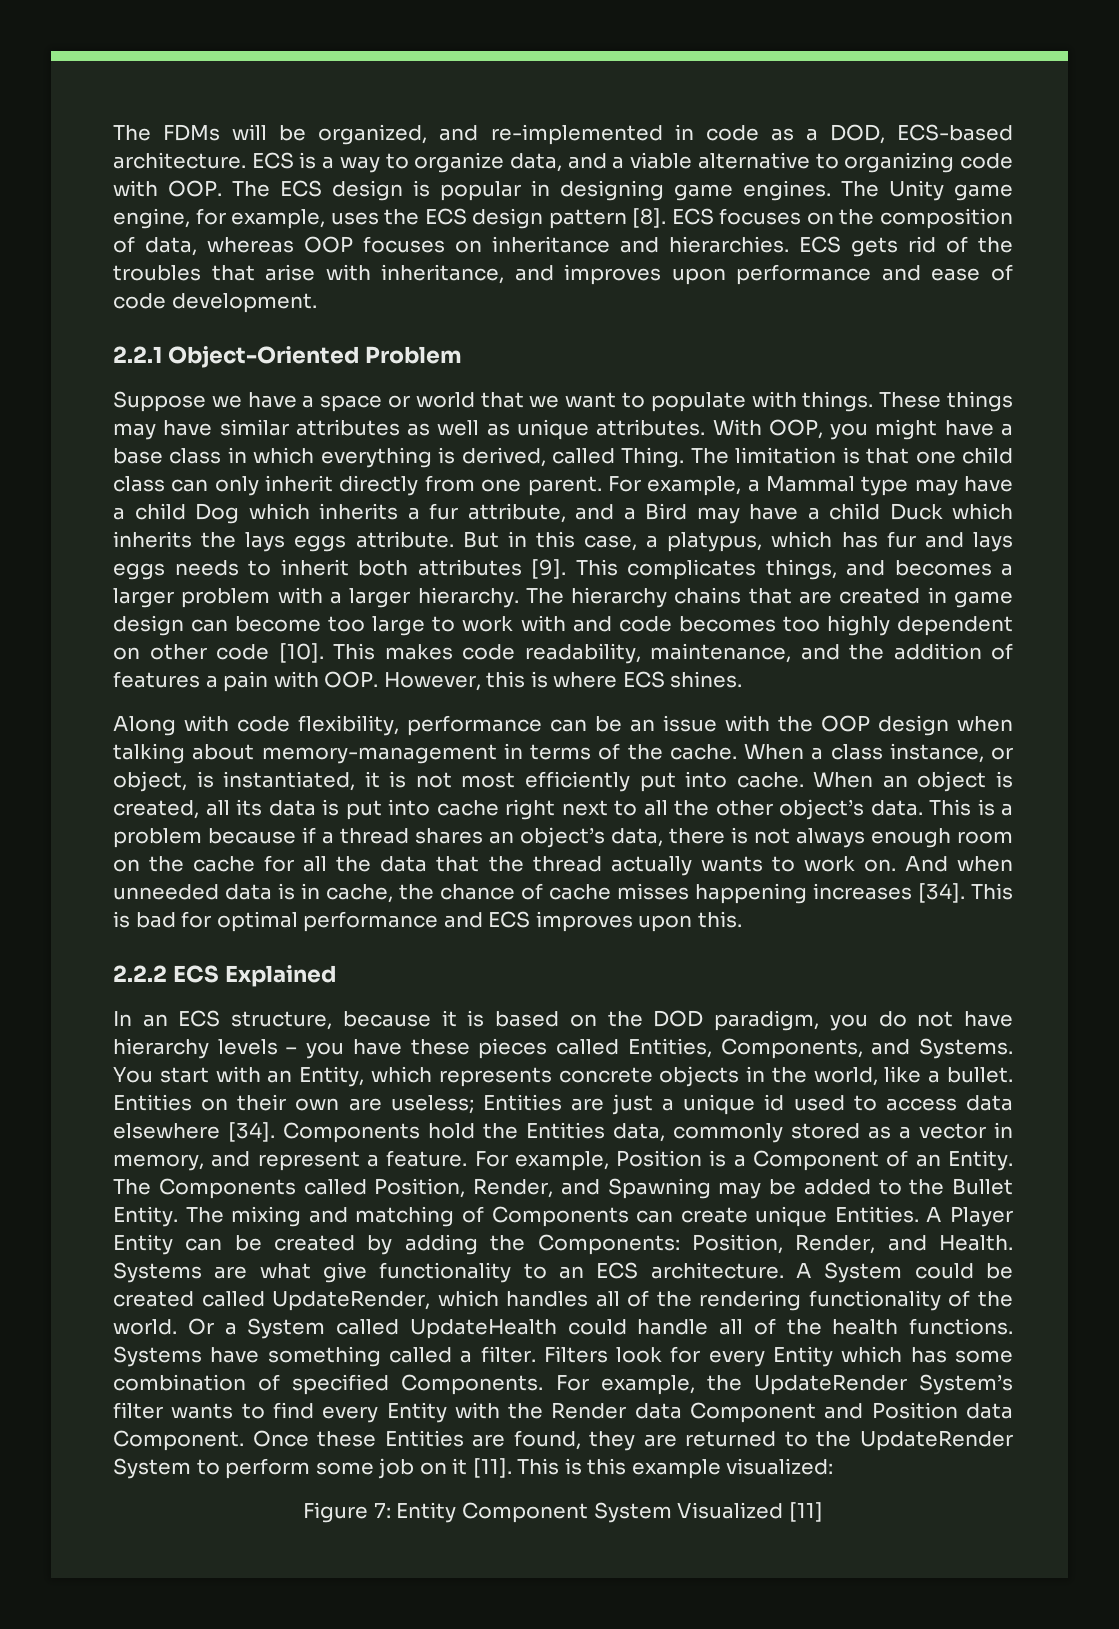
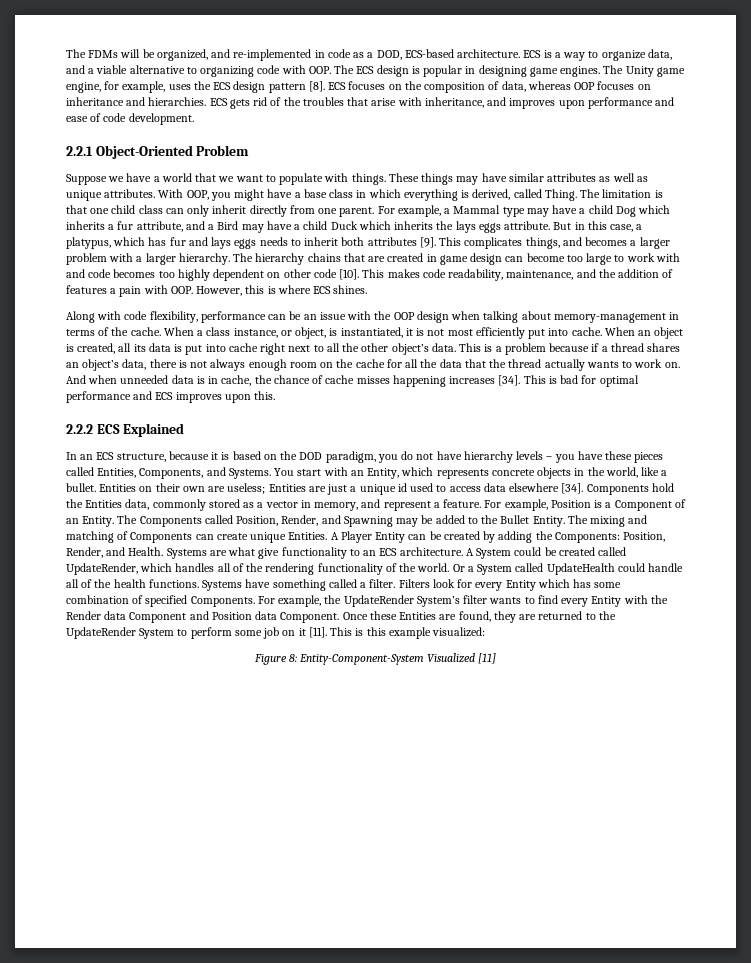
- Suppose we have a space or world that we want to populate with things.
+ Suppose we have a world that we want to populate with things.
- Figure 7: Entity Component System Visualized [11]
+ Figure 8: Entity-Component-System Visualized [11]

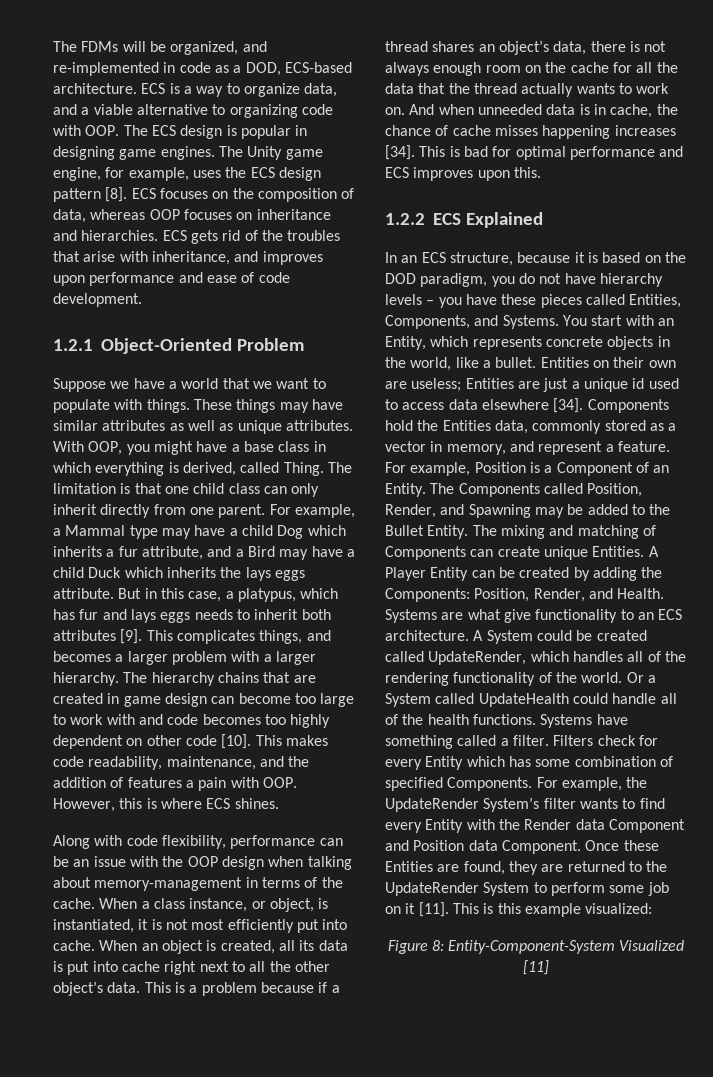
- 2.2.1 Object-Oriented Problem
+ 1.2.1 Object-Oriented Problem
- 2.2.2 ECS Explained
+ 1.2.2 ECS Explained
- Filters look for every Entity which has some combination of specified Components.
+ Filters check for every Entity which has some combination of specified Components.

